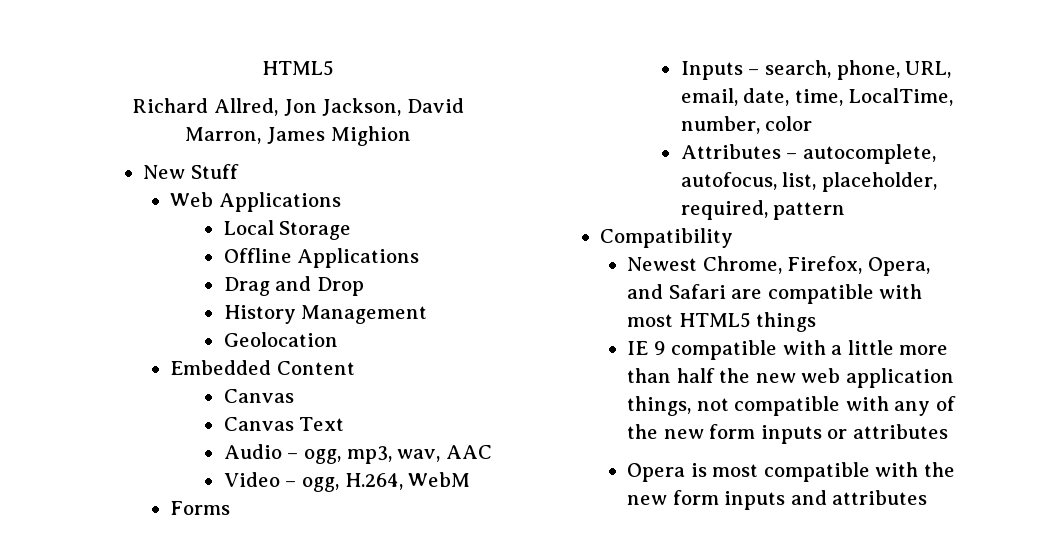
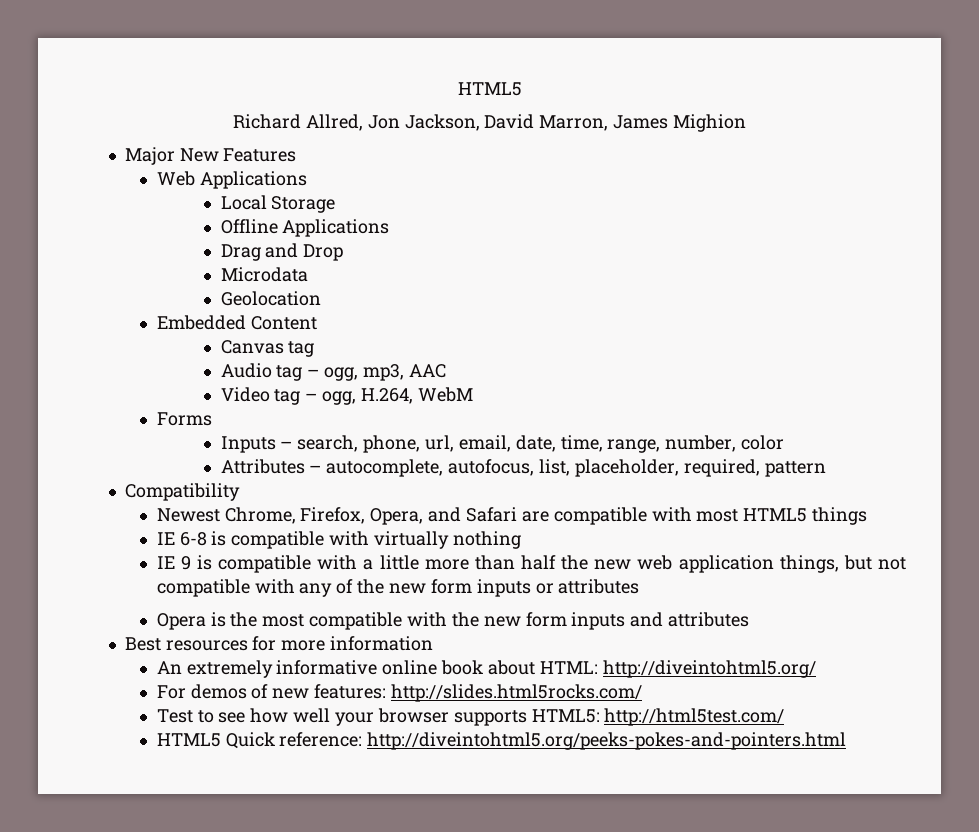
- New Stuff
+ Major New Features
- History Management
+ Microdata
  Embedded Content
- Canvas
- Canvas Text
+ Canvas tag
- Audio – ogg, mp3, wav, AAC
+ Audio tag – ogg, mp3, AAC
- Video – ogg, H.264, WebM
+ Video tag – ogg, H.264, WebM
- Inputs – search, phone, URL, email, date, time, LocalTime, number, color
+ Inputs – search, phone, url, email, date, time, range, number, color
+ IE 6-8 is compatible with virtually nothing
- IE 9 compatible with a little more than half the new web application things, not compatible with any of the new form inputs or attributes
+ IE 9 is compatible with a little more than half the new web application things, but not compatible with any of the new form inputs or attributes
- Opera is most compatible with the new form inputs and attributes
+ Opera is the most compatible with the new form inputs and attributes
+ Best resources for more information
+ An extremely informative online book about HTML: http://diveintohtml5.org/
+ For demos of new features: http://slides.html5rocks.com/
+ Test to see how well your browser supports HTML5: http://html5test.com/
+ HTML5 Quick reference: http://diveintohtml5.org/peeks-pokes-and-pointers.html

